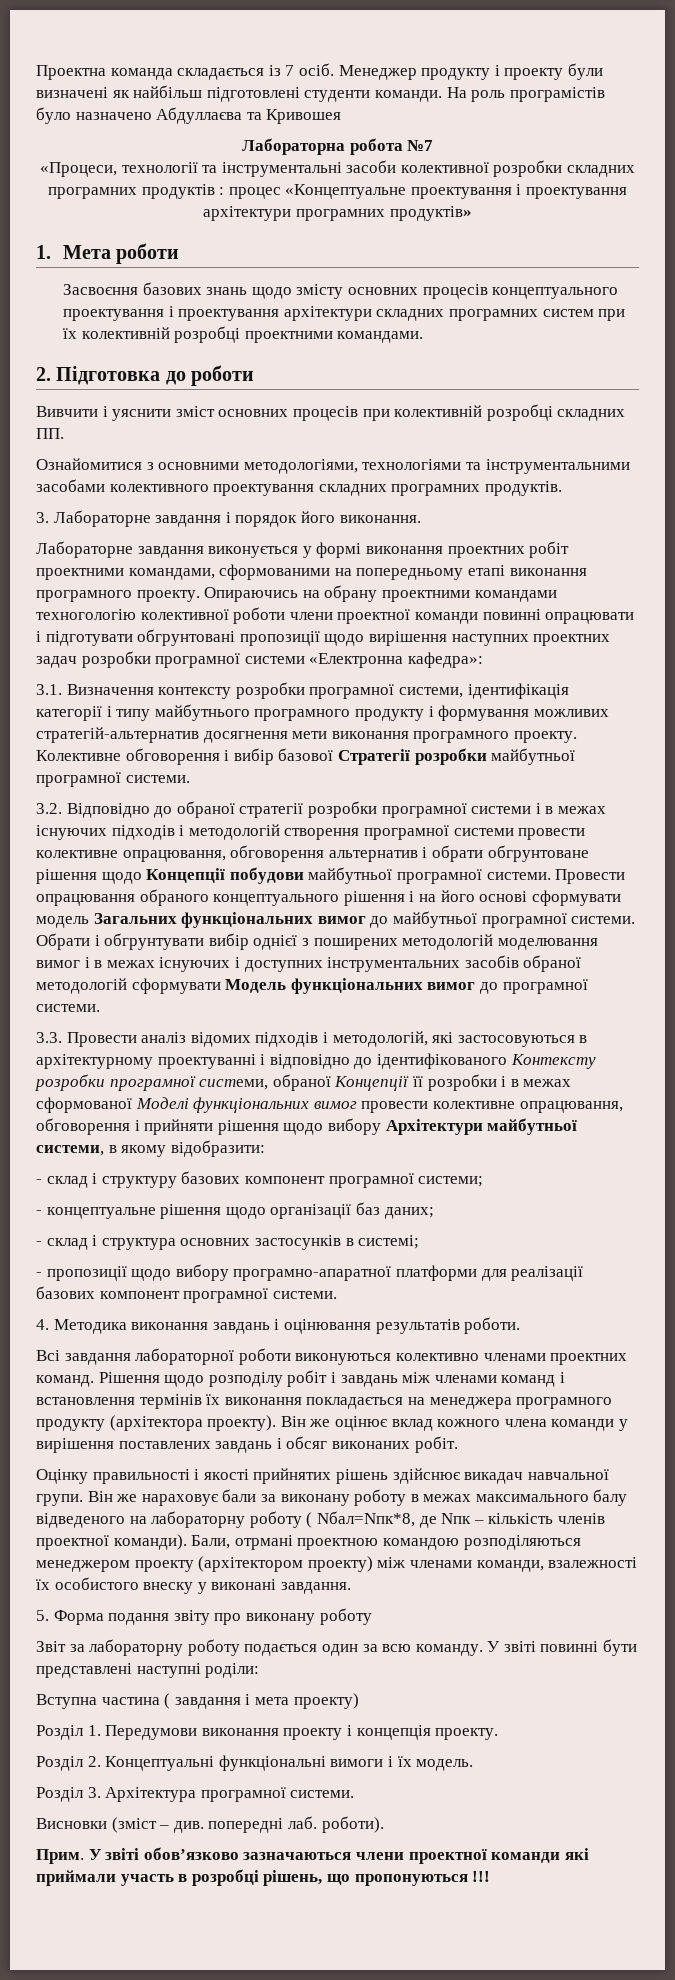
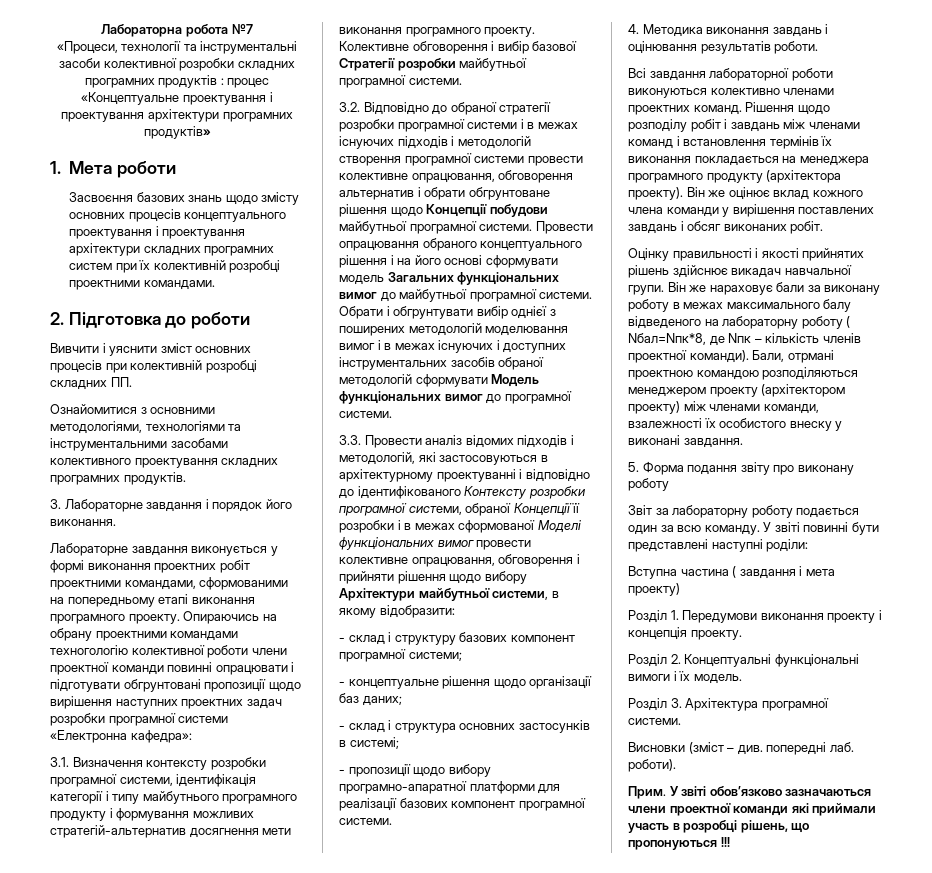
- Проектна команда складається із 7 осіб. Менеджер продукту і проекту були визначені як найбільш підготовлені студенти команди. На роль програмістів було назначено Абдуллаєва та Кривошея

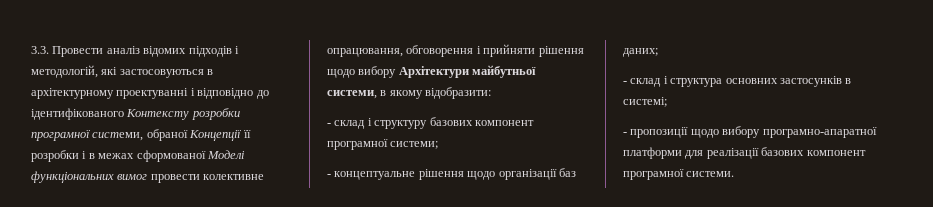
- Лабораторна робота №7
- «Процеси, технології та інструментальні засоби колективної розробки складних програмних продуктів : процес «Концептуальне проектування і проектування архітектури програмних продуктів»
- 1. Мета роботи
- Засвоєння базових знань щодо змісту основних процесів концептуального проектування і проектування архітектури складних програмних систем при їх колективній розробці проектними командами.
- 2. Підготовка до роботи
- Вивчити і уяснити зміст основних процесів при колективній розробці складних ПП.
- Ознайомитися з основними методологіями, технологіями та інструментальними засобами колективного проектування складних програмних продуктів.
- 3. Лабораторне завдання і порядок його виконання.
- Лабораторне завдання виконується у формі виконання проектних робіт проектними командами, сформованими на попередньому етапі виконання програмного проекту. Опираючись на обрану проектними командами техногологію колективної роботи члени проектної команди повинні опрацювати і підготувати обгрунтовані пропозиції щодо вирішення наступних проектних задач розробки програмної системи «Електронна кафедра»:
- 3.1. Визначення контексту розробки програмної системи, ідентифікація категорії і типу майбутнього програмного продукту і формування можливих стратегій-альтернатив досягнення мети виконання програмного проекту. Колективне обговорення і вибір базової Стратегії розробки майбутньої програмної системи.
- 3.2. Відповідно до обраної стратегії розробки програмної системи і в межах існуючих підходів і методологій створення програмної системи провести колективне опрацювання, обговорення альтернатив і обрати обгрунтоване рішення щодо Концепції побудови майбутньої програмної системи. Провести опрацювання обраного концептуального рішення і на його основі сформувати модель Загальних функціональних вимог до майбутньої програмної системи. Обрати і обгрунтувати вибір однієї з поширених методологій моделювання вимог і в межах існуючих і доступних інструментальних засобів обраної методологій сформувати Модель функціональних вимог до програмної системи.
- 4. Методика виконання завдань і оцінювання результатів роботи.
- Всі завдання лабораторної роботи виконуються колективно членами проектних команд. Рішення щодо розподілу робіт і завдань між членами команд і встановлення термінів їх виконання покладається на менеджера програмного продукту (архітектора проекту). Він же оцінює вклад кожного члена команди у вирішення поставлених завдань і обсяг виконаних робіт.
- Оцінку правильності і якості прийнятих рішень здійснює викадач навчальної групи. Він же нараховує бали за виконану роботу в межах максимального балу відведеного на лабораторну роботу ( Nбал=Nпк*8, де Nпк – кількість членів проектної команди). Бали, отрмані проектною командою розподіляються менеджером проекту (архітектором проекту) між членами команди, взалежності їх особистого внеску у виконані завдання.
- 5. Форма подання звіту про виконану роботу
- Звіт за лабораторну роботу подається один за всю команду. У звіті повинні бути представлені наступні роділи:
- Вступна частина ( завдання і мета проекту)
- Розділ 1. Передумови виконання проекту і концепція проекту.
- Розділ 2. Концептуальні функціональні вимоги і їх модель.
- Розділ 3. Архітектура програмної системи.
- Висновки (зміст – див. попередні лаб. роботи).
- Прим. У звіті обов’язково зазначаються члени проектної команди які приймали участь в розробці рішень, що пропонуються !!!

